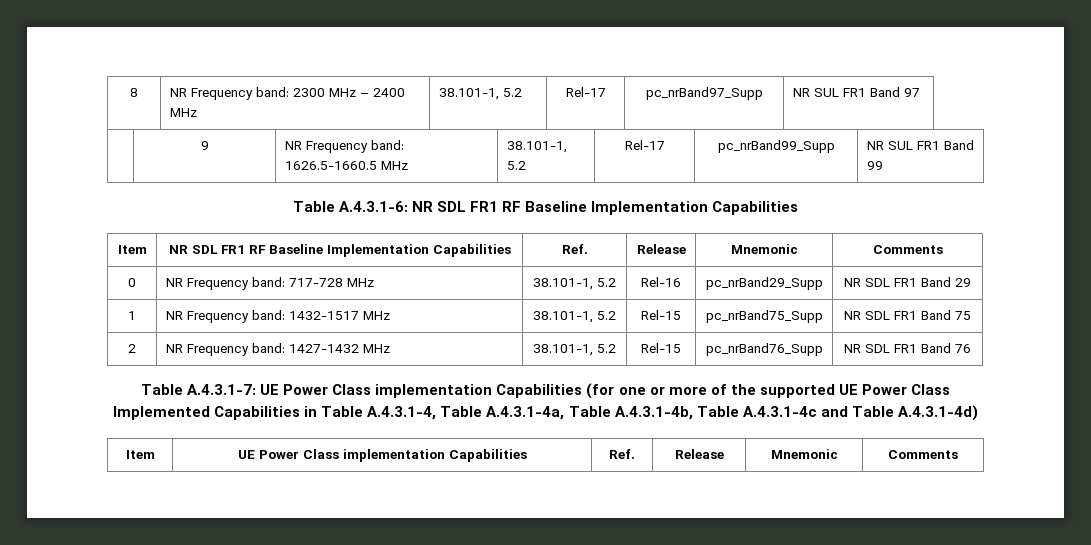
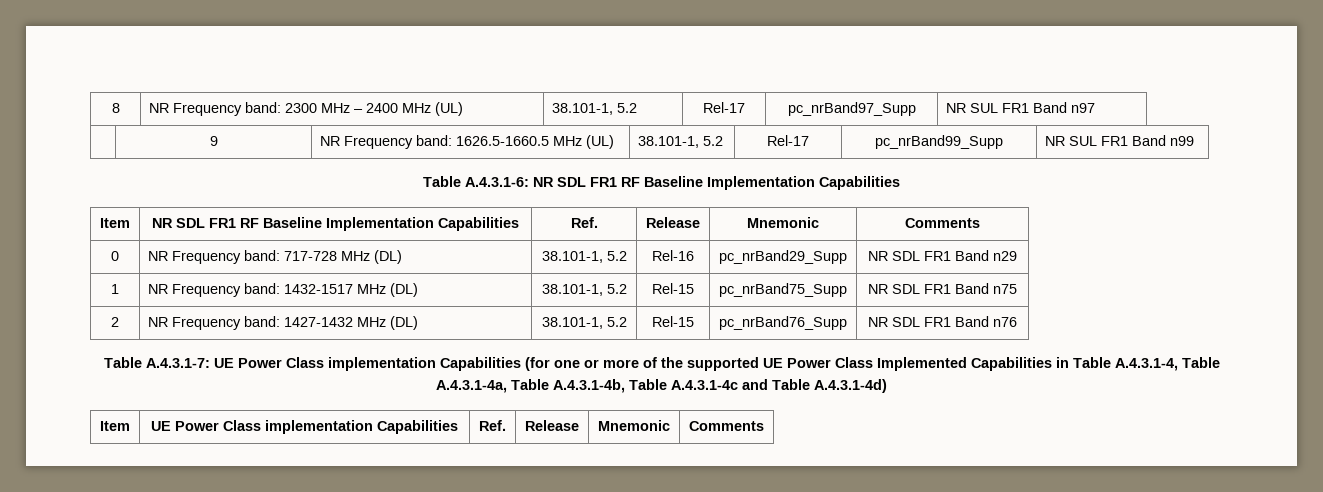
- 8 | NR Frequency band: 2300 MHz – 2400 MHz | 38.101-1, 5.2 | Rel-17 | pc_nrBand97_Supp | NR SUL FR1 Band 97
+ 8 | NR Frequency band: 2300 MHz – 2400 MHz (UL) | 38.101-1, 5.2 | Rel-17 | pc_nrBand97_Supp | NR SUL FR1 Band n97
- | 9 | NR Frequency band: 1626.5-1660.5 MHz | 38.101-1, 5.2 | Rel-17 | pc_nrBand99_Supp | NR SUL FR1 Band 99
+ | 9 | NR Frequency band: 1626.5-1660.5 MHz (UL) | 38.101-1, 5.2 | Rel-17 | pc_nrBand99_Supp | NR SUL FR1 Band n99
- 0 | NR Frequency band: 717-728 MHz | 38.101-1, 5.2 | Rel-16 | pc_nrBand29_Supp | NR SDL FR1 Band 29
+ 0 | NR Frequency band: 717-728 MHz (DL) | 38.101-1, 5.2 | Rel-16 | pc_nrBand29_Supp | NR SDL FR1 Band n29
- 1 | NR Frequency band: 1432-1517 MHz | 38.101-1, 5.2 | Rel-15 | pc_nrBand75_Supp | NR SDL FR1 Band 75
+ 1 | NR Frequency band: 1432-1517 MHz (DL) | 38.101-1, 5.2 | Rel-15 | pc_nrBand75_Supp | NR SDL FR1 Band n75
- 2 | NR Frequency band: 1427-1432 MHz | 38.101-1, 5.2 | Rel-15 | pc_nrBand76_Supp | NR SDL FR1 Band 76
+ 2 | NR Frequency band: 1427-1432 MHz (DL) | 38.101-1, 5.2 | Rel-15 | pc_nrBand76_Supp | NR SDL FR1 Band n76

